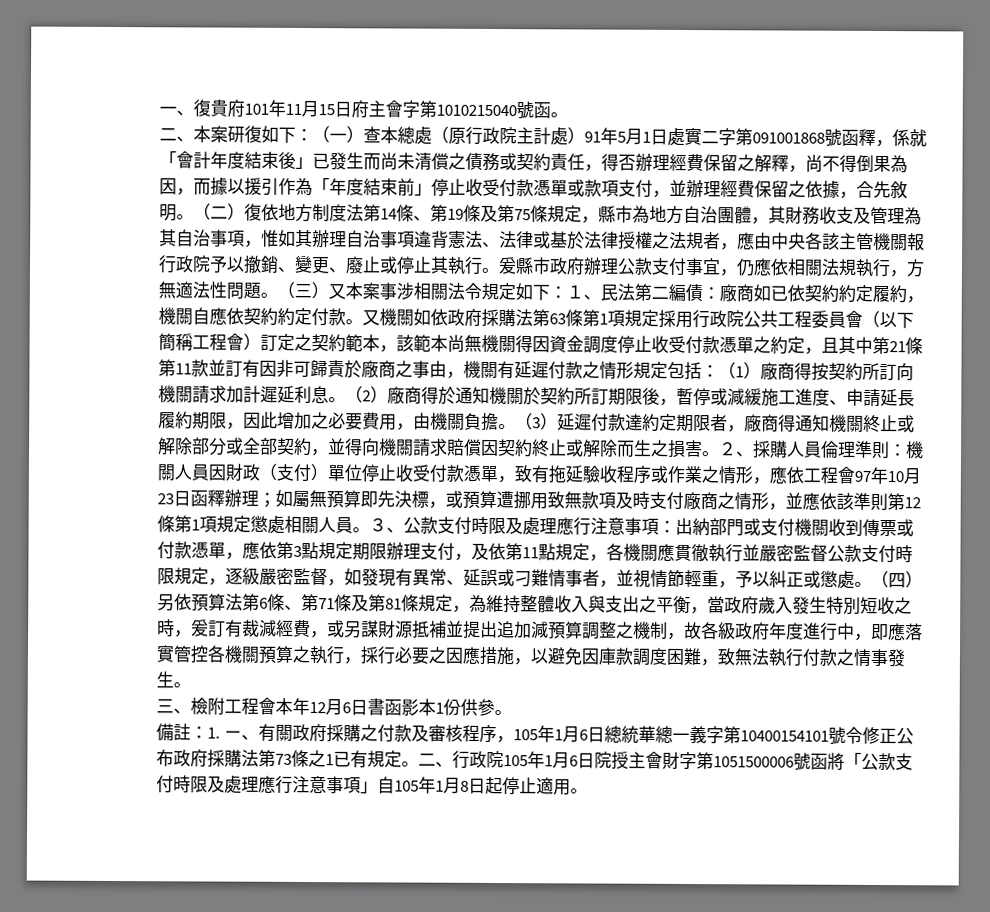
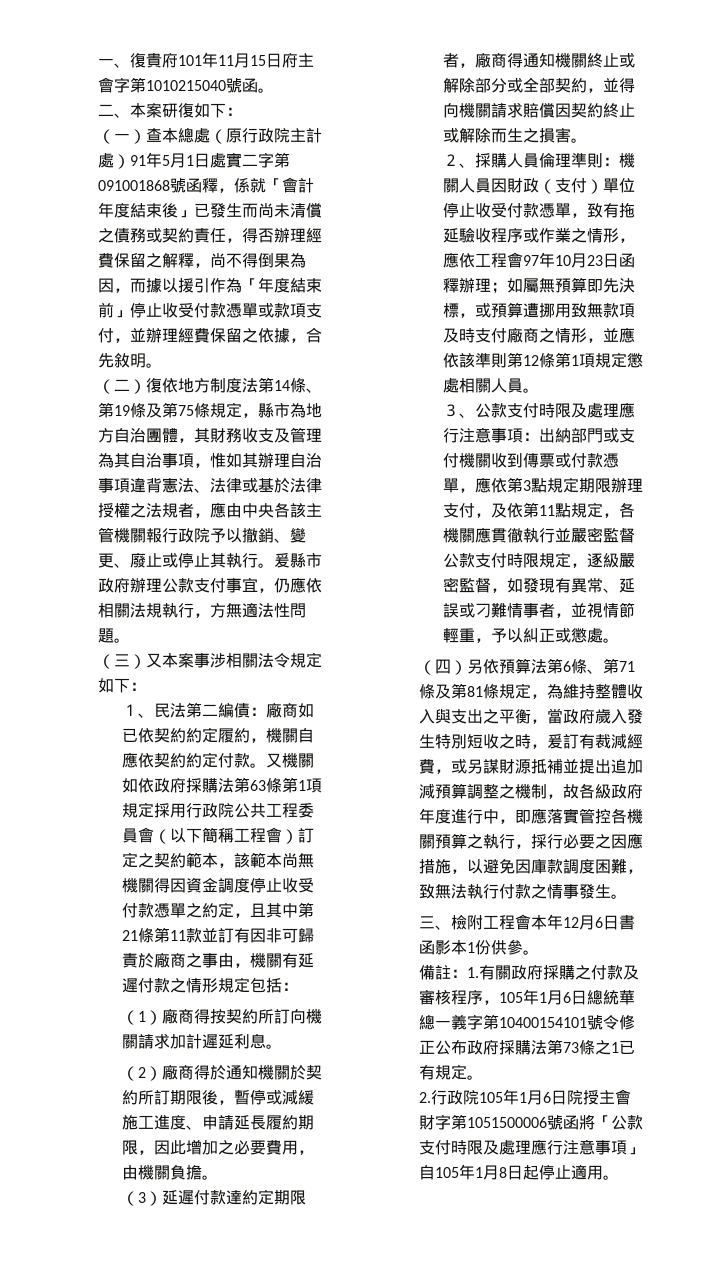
- 二、本案研復如下：（一）查本總處（原行政院主計處）91年5月1日處實二字第091001868號函釋，係就「會計年度結束後」已發生而尚未清償之債務或契約責任，得否辦理經費保留之解釋，尚不得倒果為因，而據以援引作為「年度結束前」停止收受付款憑單或款項支付，並辦理經費保留之依據，合先敘明。（二）復依地方制度法第14條、第19條及第75條規定，縣市為地方自治團體，其財務收支及管理為其自治事項，惟如其辦理自治事項違背憲法、法律或基於法律授權之法規者，應由中央各該主管機關報行政院予以撤銷、變更、廢止或停止其執行。
+ 二、本案研復如下：
+ （一）查本總處（原行政院主計處）91年5月1日處實二字第091001868號函釋，係就「會計年度結束後」已發生而尚未清償之債務或契約責任，得否辦理經費保留之解釋，尚不得倒果為因，而據以援引作為「年度結束前」停止收受付款憑單或款項支付，並辦理經費保留之依據，合先敘明。
+ （二）復依地方制度法第14條、第19條及第75條規定，縣市為地方自治團體，其財務收支及管理為其自治事項，惟如其辦理自治事項違背憲法、法律或基於法律授權之法規者，應由中央各該主管機關報行政院予以撤銷、變更、廢止或停止其執行。
- 爰縣市政府辦理公款支付事宜，仍應依相關法規執行，方無適法性問題。（三）又本案事涉相關法令規定如下：１、民法第二編債：廠商如已依契約約定履約，機關自應依契約約定付款。
+ 爰縣市政府辦理公款支付事宜，仍應依相關法規執行，方無適法性問題。
+ （三）又本案事涉相關法令規定如下：
+ １、民法第二編債：廠商如已依契約約定履約，機關自應依契約約定付款。
- 又機關如依政府採購法第63條第1項規定採用行政院公共工程委員會（以下簡稱工程會）訂定之契約範本，該範本尚無機關得因資金調度停止收受付款憑單之約定，且其中第21條第11款並訂有因非可歸責於廠商之事由，機關有延遲付款之情形規定包括：（1）廠商得按契約所訂向機關請求加計遲延利息。（2）廠商得於通知機關於契約所訂期限後，暫停或減緩施工進度、申請延長履約期限，因此增加之必要費用，由機關負擔。（3）延遲付款達約定期限者，廠商得通知機關終止或解除部分或全部契約，並得向機關請求賠償因契約終止或解除而生之損害。２、採購人員倫理準則：
+ 又機關如依政府採購法第63條第1項規定採用行政院公共工程委員會（以下簡稱工程會）訂定之契約範本，該範本尚無機關得因資金調度停止收受付款憑單之約定，且其中第21條第11款並訂有因非可歸責於廠商之事由，機關有延遲付款之情形規定包括：
+ （1）廠商得按契約所訂向機關請求加計遲延利息。
+ （2）廠商得於通知機關於契約所訂期限後，暫停或減緩施工進度、申請延長履約期限，因此增加之必要費用，由機關負擔。
+ （3）延遲付款達約定期限者，廠商得通知機關終止或解除部分或全部契約，並得向機關請求賠償因契約終止或解除而生之損害。
+ ２、採購人員倫理準則：
- 如屬無預算即先決標，或預算遭挪用致無款項及時支付廠商之情形，並應依該準則第12條第1項規定懲處相關人員。３、公款支付時限及處理應行注意事項：
+ 如屬無預算即先決標，或預算遭挪用致無款項及時支付廠商之情形，並應依該準則第12條第1項規定懲處相關人員。
+ ３、公款支付時限及處理應行注意事項：
- 出納部門或支付機關收到傳票或付款憑單，應依第3點規定期限辦理支付，及依第11點規定，各機關應貫徹執行並嚴密監督公款支付時限規定，逐級嚴密監督，如發現有異常、延誤或刁難情事者，並視情節輕重，予以糾正或懲處。（四）另依預算法第6條、第71條及第81條規定，為維持整體收入與支出之平衡，當政府歲入發生特別短收之時，爰訂有裁減經費，或另謀財源抵補並提出追加減預算調整之機制，故各級政府年度進行中，即應落實管控各機關預算之執行，採行必要之因應措施，以避免因庫款調度困難，致無法執行付款之情事發生。
+ 出納部門或支付機關收到傳票或付款憑單，應依第3點規定期限辦理支付，及依第11點規定，各機關應貫徹執行並嚴密監督公款支付時限規定，逐級嚴密監督，如發現有異常、延誤或刁難情事者，並視情節輕重，予以糾正或懲處。
+ （四）另依預算法第6條、第71條及第81條規定，為維持整體收入與支出之平衡，當政府歲入發生特別短收之時，爰訂有裁減經費，或另謀財源抵補並提出追加減預算調整之機制，故各級政府年度進行中，即應落實管控各機關預算之執行，採行必要之因應措施，以避免因庫款調度困難，致無法執行付款之情事發生。
- 備註：1. ㄧ、有關政府採購之付款及審核程序，105年1月6日總統華總一義字第10400154101號令修正公布政府採購法第73條之1已有規定。二、行政院105年1月6日院授主會財字第1051500006號函將「公款支付時限及處理應行注意事項」自105年1月8日起停止適用。
+ 備註：1.有關政府採購之付款及審核程序，105年1月6日總統華總一義字第10400154101號令修正公布政府採購法第73條之1已有規定。
+ 2.行政院105年1月6日院授主會財字第1051500006號函將「公款支付時限及處理應行注意事項」自105年1月8日起停止適用。

